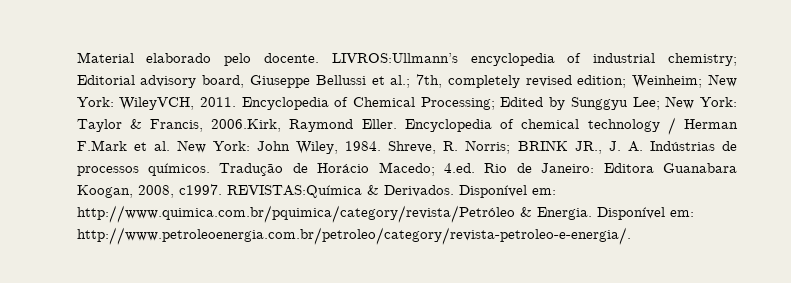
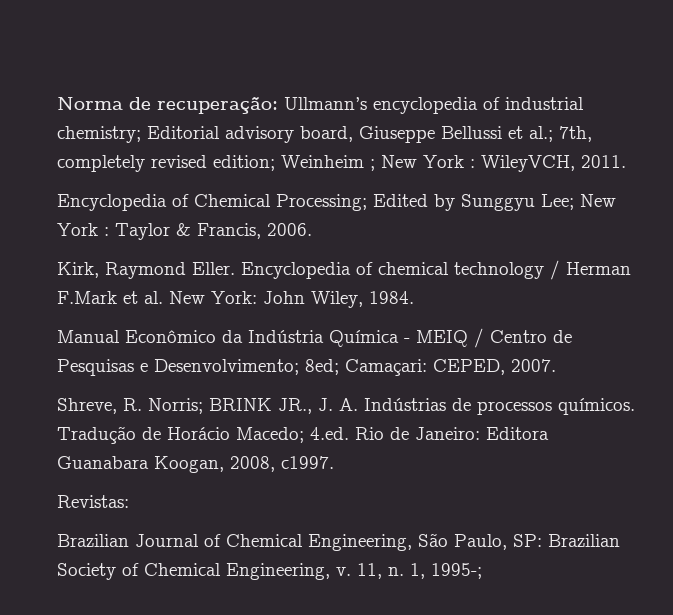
- Material elaborado pelo docente. LIVROS:Ullmann’s encyclopedia of industrial chemistry; Editorial advisory board, Giuseppe Bellussi et al.; 7th, completely revised edition; Weinheim; New York: WileyVCH, 2011. Encyclopedia of Chemical Processing; Edited by Sunggyu Lee; New York: Taylor & Francis, 2006.Kirk, Raymond Eller.
+ Norma de recuperação: Ullmann’s encyclopedia of industrial chemistry; Editorial advisory board, Giuseppe Bellussi et al.; 7th, completely revised edition; Weinheim ; New York : WileyVCH, 2011.
+ Encyclopedia of Chemical Processing; Edited by Sunggyu Lee; New York : Taylor & Francis, 2006.
+ Kirk, Raymond Eller.
- Encyclopedia of chemical technology / Herman F.Mark et al. New York: John Wiley, 1984. Shreve, R. Norris; BRINK JR., J. A. Indústrias de processos químicos.
+ Encyclopedia of chemical technology / Herman F.Mark et al. New York: John Wiley, 1984.
+ Manual Econômico da Indústria Química - MEIQ / Centro de Pesquisas e Desenvolvimento; 8ed; Camaçari: CEPED, 2007.
+ Shreve, R. Norris; BRINK JR., J. A. Indústrias de processos químicos.
- Tradução de Horácio Macedo; 4.ed. Rio de Janeiro: Editora Guanabara Koogan, 2008, c1997. REVISTAS:Química & Derivados. Disponível em: http://www.quimica.com.br/pquimica/category/revista/Petróleo & Energia. Disponível em: http://www.petroleoenergia.com.br/petroleo/category/revista-petroleo-e-energia/.
+ Tradução de Horácio Macedo; 4.ed. Rio de Janeiro: Editora Guanabara Koogan, 2008, c1997.
+ Revistas:
+ Brazilian Journal of Chemical Engineering, São Paulo, SP: Brazilian Society of Chemical Engineering, v. 11, n. 1, 1995-;

